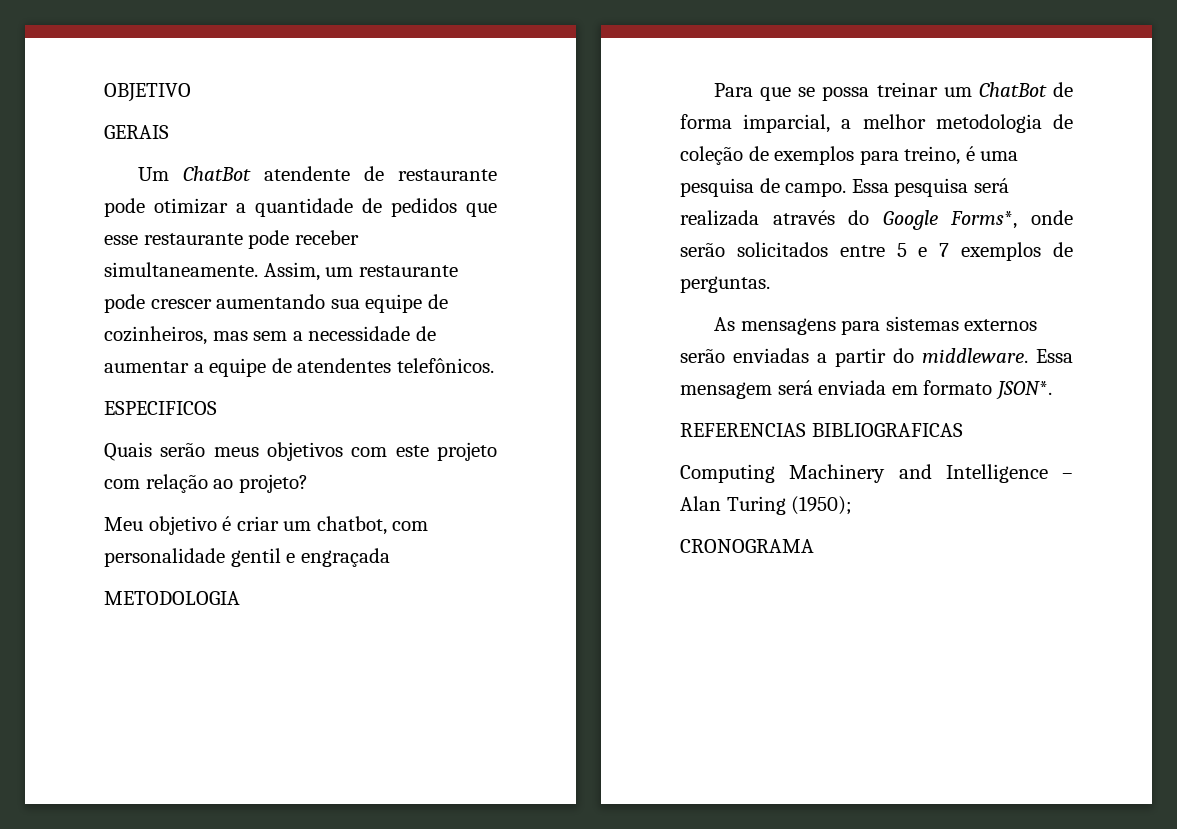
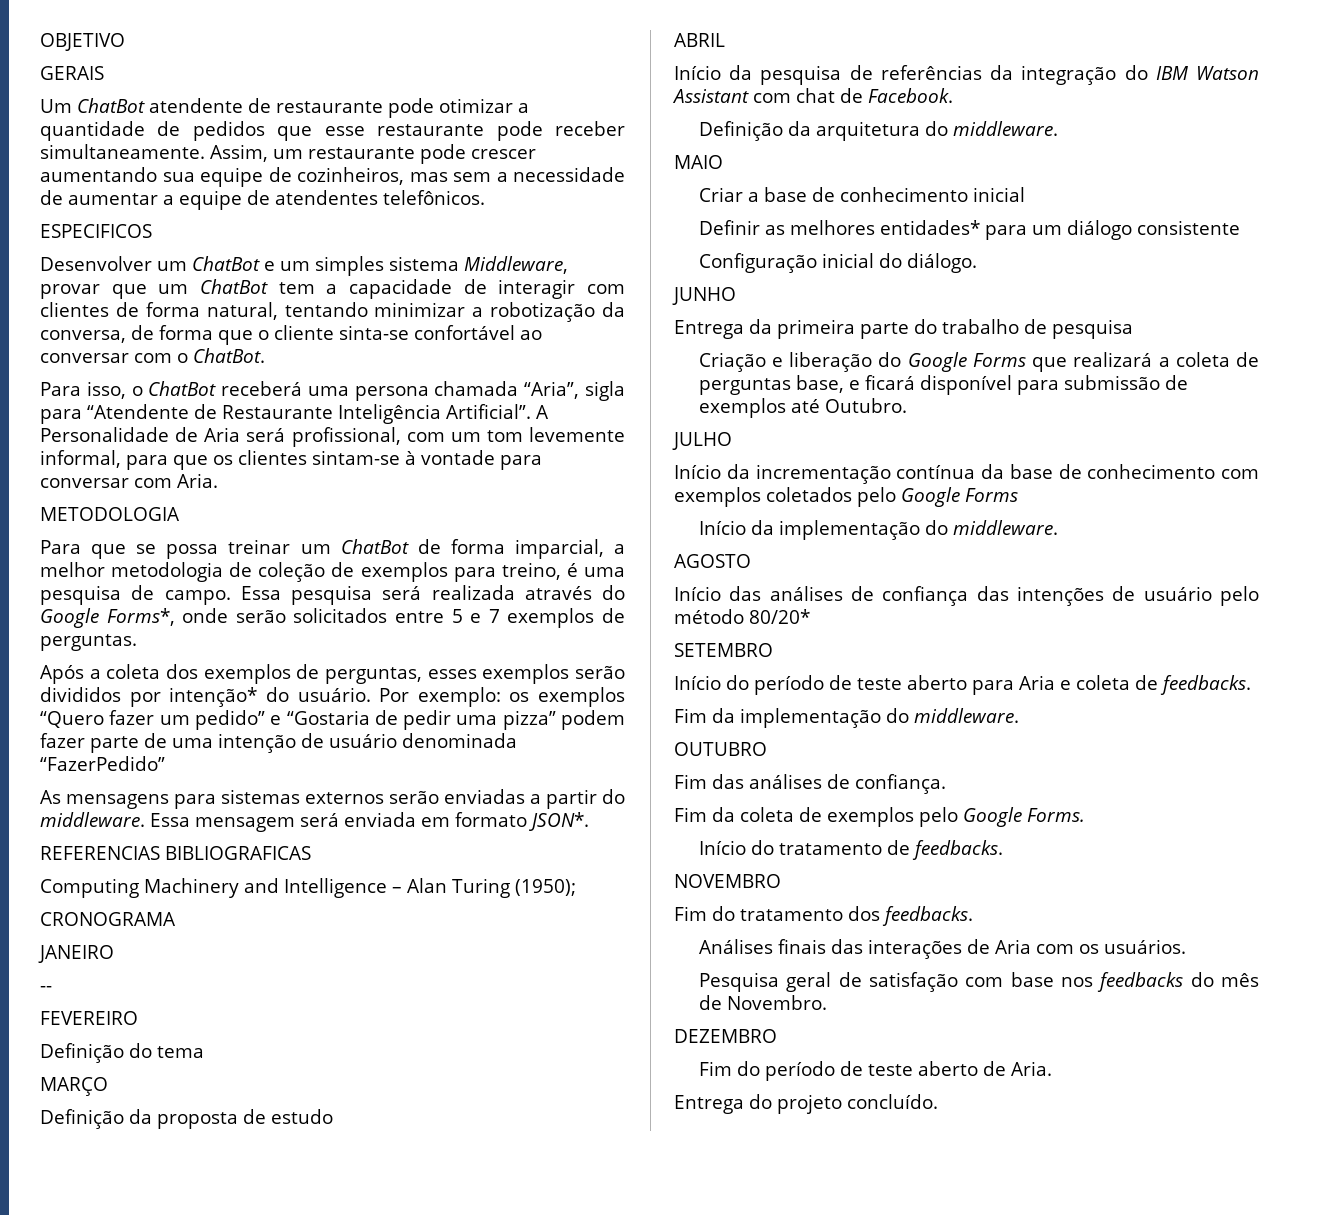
- Quais serão meus objetivos com este projeto com relação ao projeto?
- Meu objetivo é criar um chatbot, com personalidade gentil e engraçada
+ Desenvolver um ChatBot e um simples sistema Middleware, provar que um ChatBot tem a capacidade de interagir com clientes de forma natural, tentando minimizar a robotização da conversa, de forma que o cliente sinta-se confortável ao conversar com o ChatBot.
+ Para isso, o ChatBot receberá uma persona chamada “Aria”, sigla para “Atendente de Restaurante Inteligência Artificial”. A Personalidade de Aria será profissional, com um tom levemente informal, para que os clientes sintam-se à vontade para conversar com Aria.
+ Após a coleta dos exemplos de perguntas, esses exemplos serão divididos por intenção* do usuário. Por exemplo: os exemplos “Quero fazer um pedido” e “Gostaria de pedir uma pizza” podem fazer parte de uma intenção de usuário denominada “FazerPedido”
+ JANEIRO
+ --
+ FEVEREIRO
+ Definição do tema
+ MARÇO
+ Definição da proposta de estudo
+ ABRIL
+ Início da pesquisa de referências da integração do IBM Watson Assistant com chat de Facebook.
+ Definição da arquitetura do middleware.
+ MAIO
+ Criar a base de conhecimento inicial
+ Definir as melhores entidades* para um diálogo consistente
+ Configuração inicial do diálogo.
+ JUNHO
+ Entrega da primeira parte do trabalho de pesquisa
+ Criação e liberação do Google Forms que realizará a coleta de perguntas base, e ficará disponível para submissão de exemplos até Outubro.
+ JULHO
+ Início da incrementação contínua da base de conhecimento com exemplos coletados pelo Google Forms
+ Início da implementação do middleware.
+ AGOSTO
+ Início das análises de confiança das intenções de usuário pelo método 80/20*
+ SETEMBRO
+ Início do período de teste aberto para Aria e coleta de feedbacks.
+ Fim da implementação do middleware.
+ OUTUBRO
+ Fim das análises de confiança.
+ Fim da coleta de exemplos pelo Google Forms.
+ Início do tratamento de feedbacks.
+ NOVEMBRO
+ Fim do tratamento dos feedbacks.
+ Análises finais das interações de Aria com os usuários.
+ Pesquisa geral de satisfação com base nos feedbacks do mês de Novembro.
+ DEZEMBRO
+ Fim do período de teste aberto de Aria.
+ Entrega do projeto concluído.

